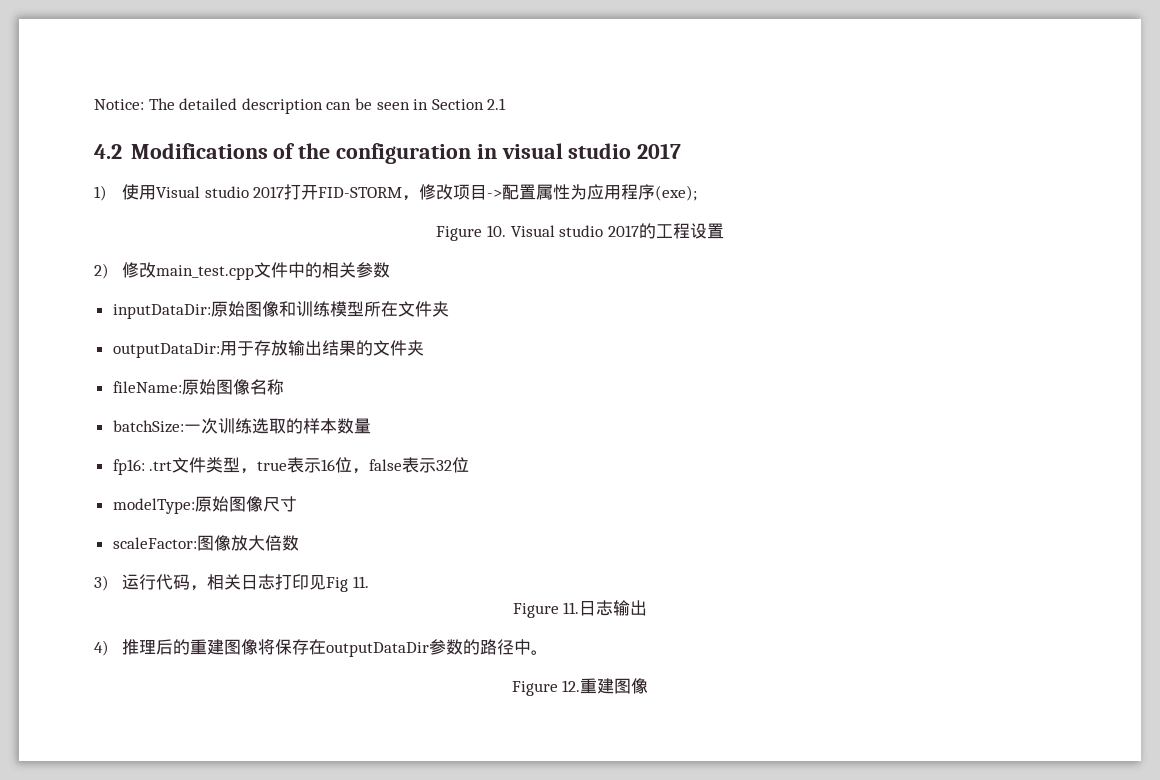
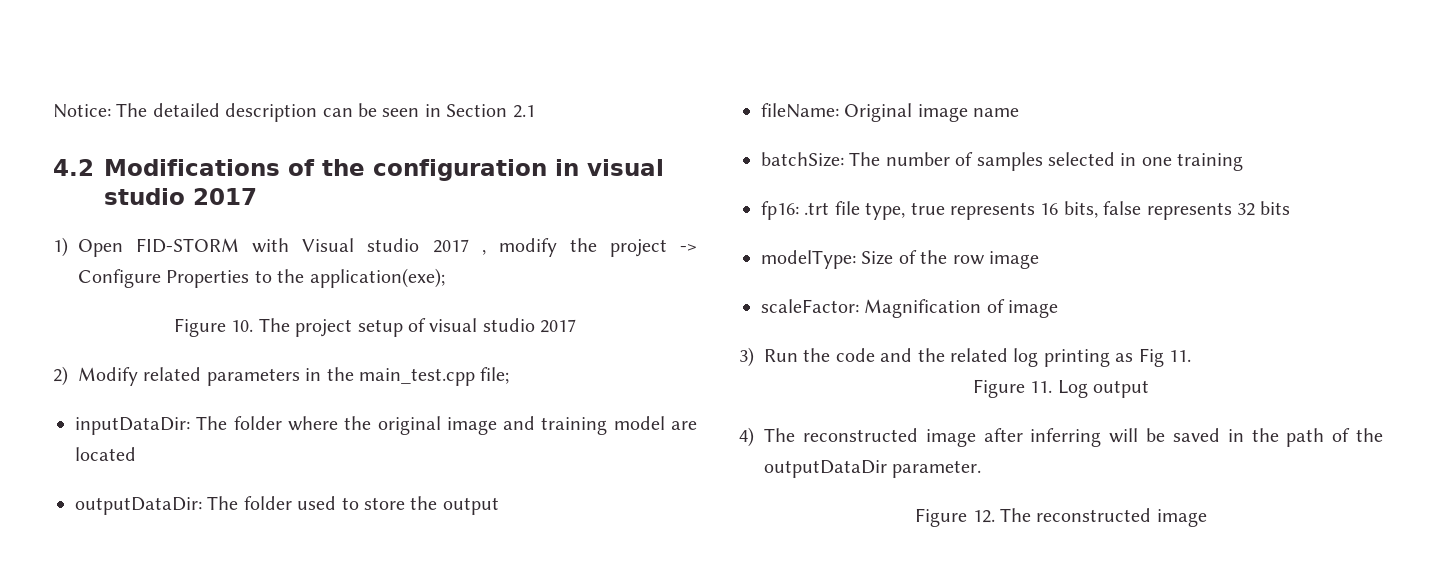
- 1)使用Visual studio 2017打开FID-STORM，修改项目->配置属性为应用程序(exe);
- Figure 10. Visual studio 2017的工程设置
+ 1) Open FID-STORM with Visual studio 2017 , modify the project -> Configure Properties to the application(exe);
+ Figure 10. The project setup of visual studio 2017
- 2)修改main_test.cpp文件中的相关参数
- inputDataDir:原始图像和训练模型所在文件夹
- outputDataDir:用于存放输出结果的文件夹
- fileName:原始图像名称
- batchSize:一次训练选取的样本数量
- fp16: .trt文件类型，true表示16位，false表示32位
- modelType:原始图像尺寸
- scaleFactor:图像放大倍数
- 3)运行代码，相关日志打印见Fig 11.
+ 2) Modify related parameters in the main_test.cpp file;
+ inputDataDir: The folder where the original image and training model are located
+ outputDataDir: The folder used to store the output
+ fileName: Original image name
+ batchSize: The number of samples selected in one training
+ fp16: .trt file type, true represents 16 bits, false represents 32 bits
+ modelType: Size of the row image
+ scaleFactor: Magnification of image
+ 3) Run the code and the related log printing as Fig 11.
- Figure 11.日志输出
+ Figure 11. Log output
- 4)推理后的重建图像将保存在outputDataDir参数的路径中。
+ 4) The reconstructed image after inferring will be saved in the path of the outputDataDir parameter.
- Figure 12.重建图像
+ Figure 12. The reconstructed image

